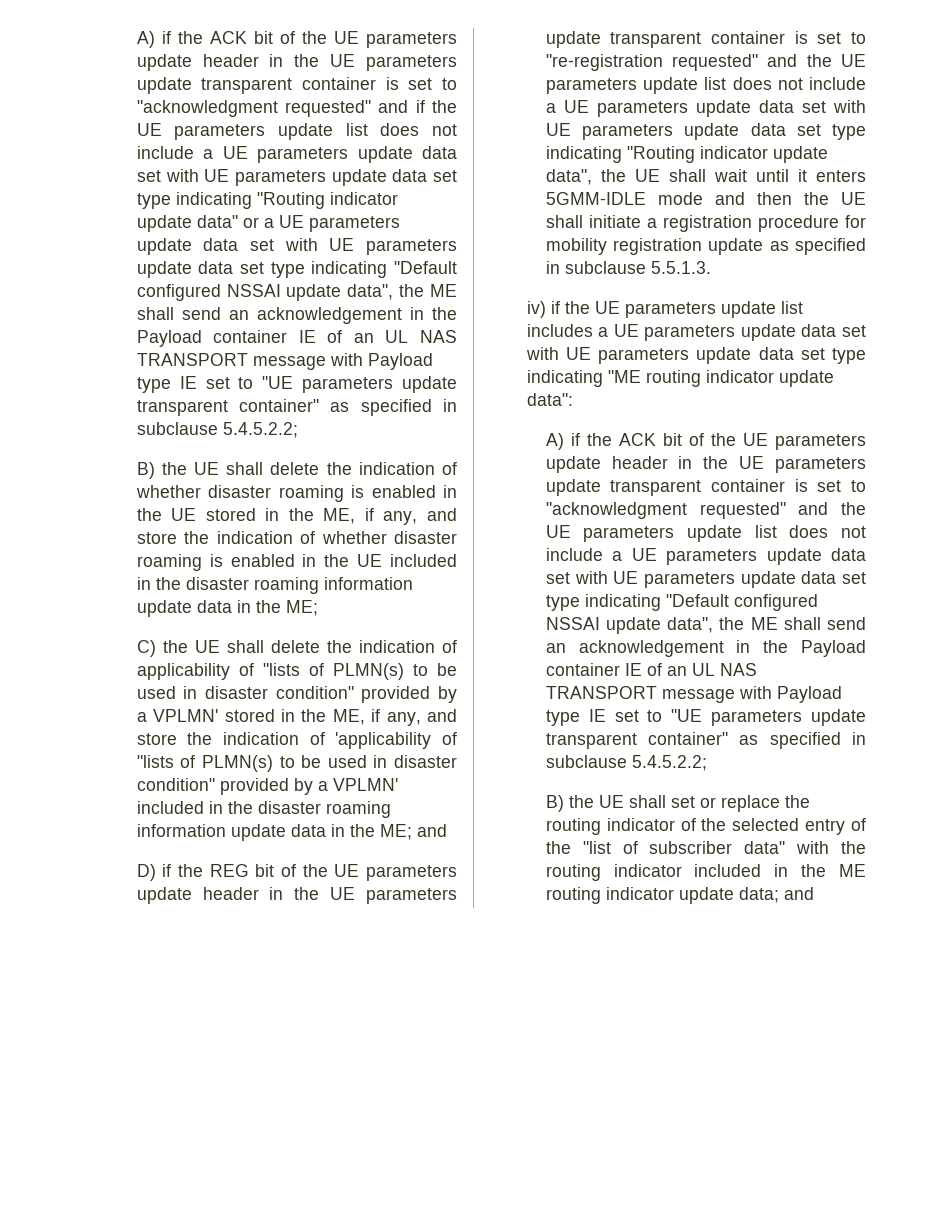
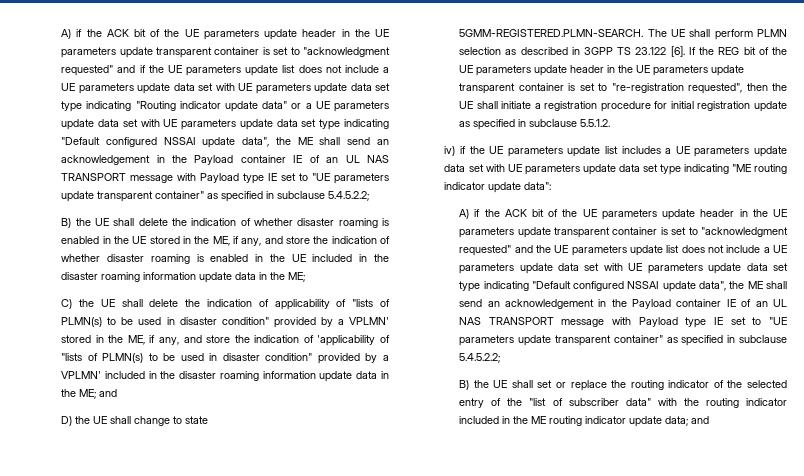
- D) if the REG bit of the UE parameters update header in the UE parameters update transparent container is set to "re-registration requested" and the UE parameters update list does not include a UE parameters update data set with UE parameters update data set type indicating "Routing indicator update data", the UE shall wait until it enters 5GMM-IDLE mode and then the UE shall initiate a registration procedure for mobility registration update as specified in subclause 5.5.1.3.
+ D) the UE shall change to state 5GMM-REGISTERED.PLMN-SEARCH. The UE shall perform PLMN selection as described in 3GPP TS 23.122 [6]. If the REG bit of the UE parameters update header in the UE parameters update transparent container is set to "re-registration requested", then the UE shall initiate a registration procedure for initial registration update as specified in subclause 5.5.1.2.

